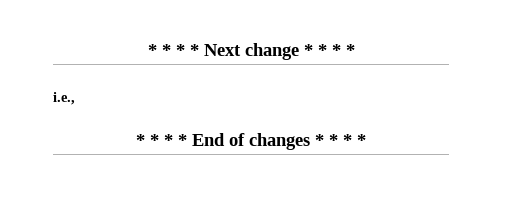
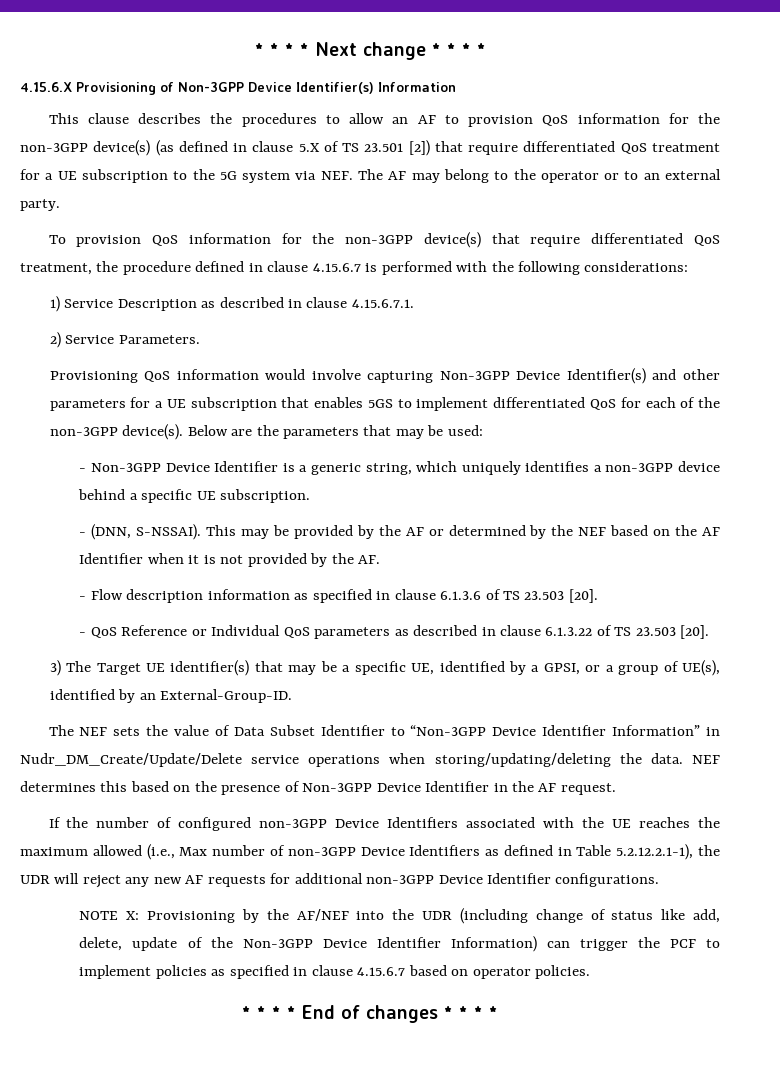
- i.e.,
+ 4.15.6.X Provisioning of Non-3GPP Device Identifier(s) Information
+ This clause describes the procedures to allow an AF to provision QoS information for the non-3GPP device(s) (as defined in clause 5.X of TS 23.501 [2]) that require differentiated QoS treatment for a UE subscription to the 5G system via NEF. The AF may belong to the operator or to an external party.
+ To provision QoS information for the non-3GPP device(s) that require differentiated QoS treatment, the procedure defined in clause 4.15.6.7 is performed with the following considerations:
+ 1) Service Description as described in clause 4.15.6.7.1.
+ 2) Service Parameters.
+ Provisioning QoS information would involve capturing Non-3GPP Device Identifier(s) and other parameters for a UE subscription that enables 5GS to implement differentiated QoS for each of the non-3GPP device(s). Below are the parameters that may be used:
+ - Non-3GPP Device Identifier is a generic string, which uniquely identifies a non-3GPP device behind a specific UE subscription.
+ - (DNN, S-NSSAI). This may be provided by the AF or determined by the NEF based on the AF Identifier when it is not provided by the AF.
+ - Flow description information as specified in clause 6.1.3.6 of TS 23.503 [20].
+ - QoS Reference or Individual QoS parameters as described in clause 6.1.3.22 of TS 23.503 [20].
+ 3) The Target UE identifier(s) that may be a specific UE, identified by a GPSI, or a group of UE(s), identified by an External-Group-ID.
+ The NEF sets the value of Data Subset Identifier to “Non-3GPP Device Identifier Information” in Nudr_DM_Create/Update/Delete service operations when storing/updating/deleting the data. NEF determines this based on the presence of Non-3GPP Device Identifier in the AF request.
+ If the number of configured non-3GPP Device Identifiers associated with the UE reaches the maximum allowed (i.e., Max number of non-3GPP Device Identifiers as defined in Table 5.2.12.2.1-1), the UDR will reject any new AF requests for additional non-3GPP Device Identifier configurations.
+ NOTE X: Provisioning by the AF/NEF into the UDR (including change of status like add, delete, update of the Non-3GPP Device Identifier Information) can trigger the PCF to implement policies as specified in clause 4.15.6.7 based on operator policies.

